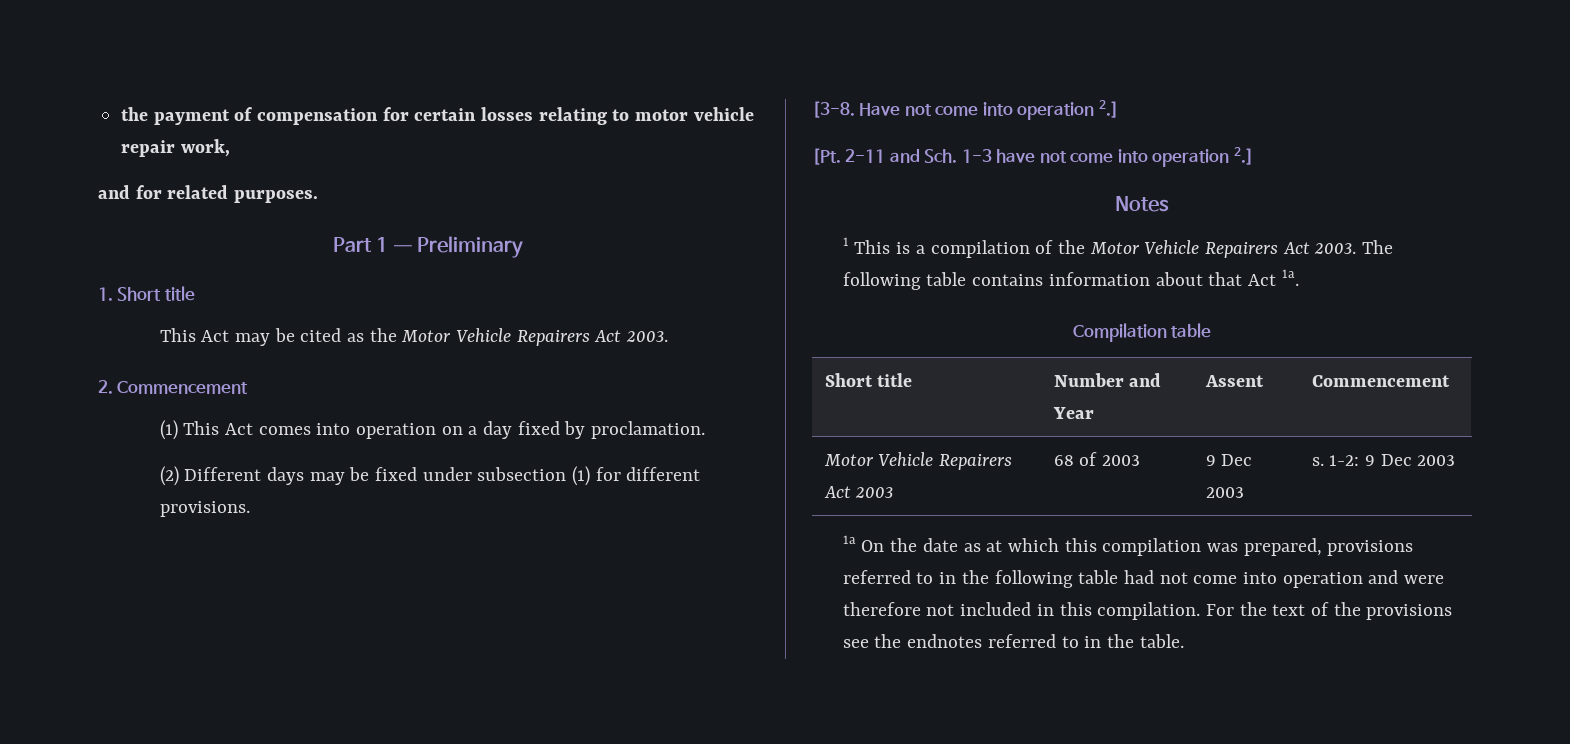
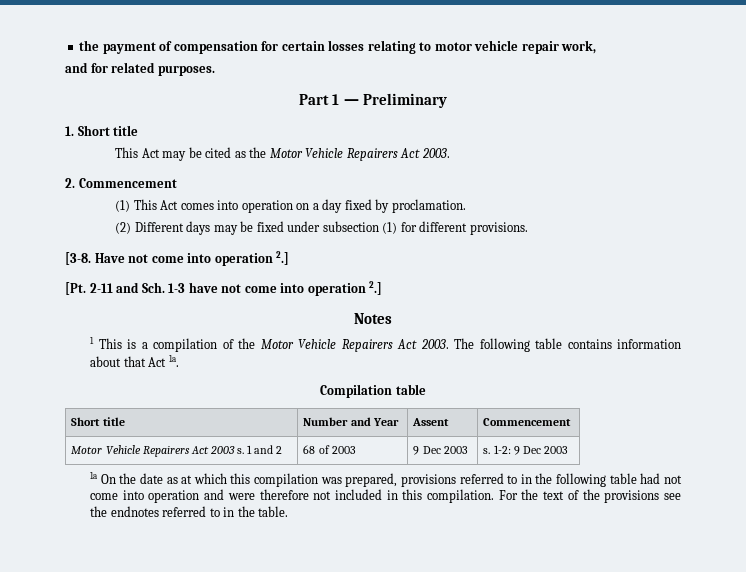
- Motor Vehicle Repairers Act 2003 | 68 of 2003 | 9 Dec 2003 | s. 1-2: 9 Dec 2003
+ Motor Vehicle Repairers Act 2003 s. 1 and 2 | 68 of 2003 | 9 Dec 2003 | s. 1-2: 9 Dec 2003

